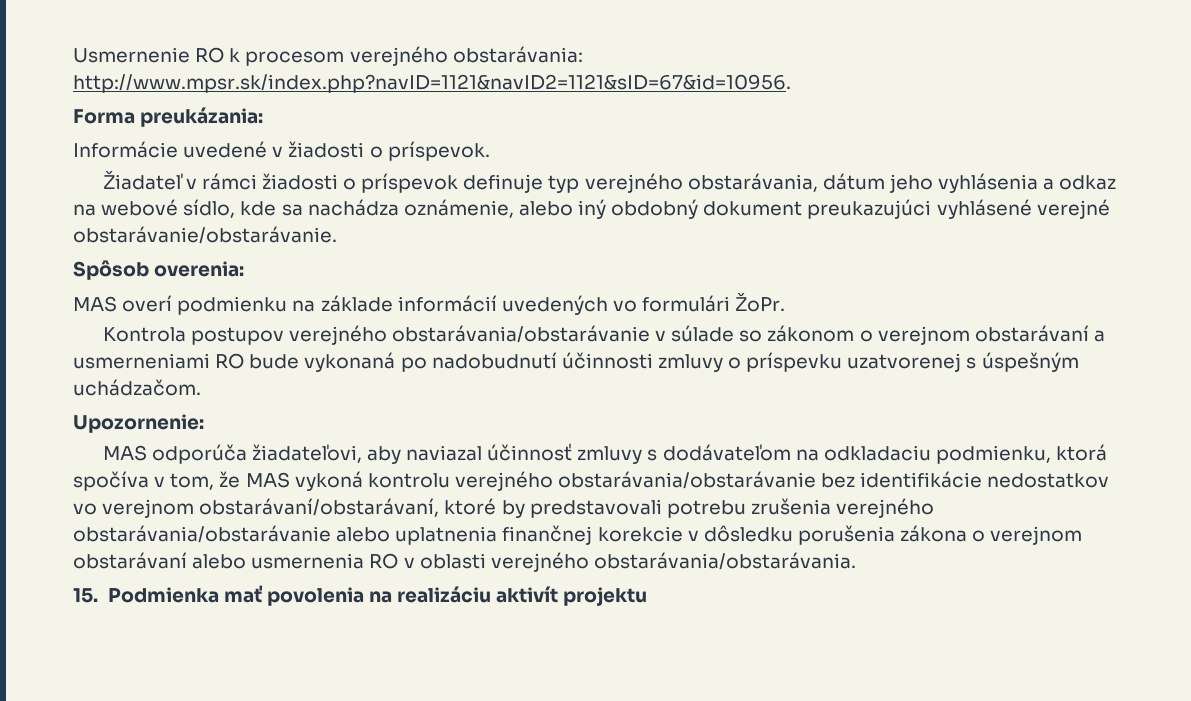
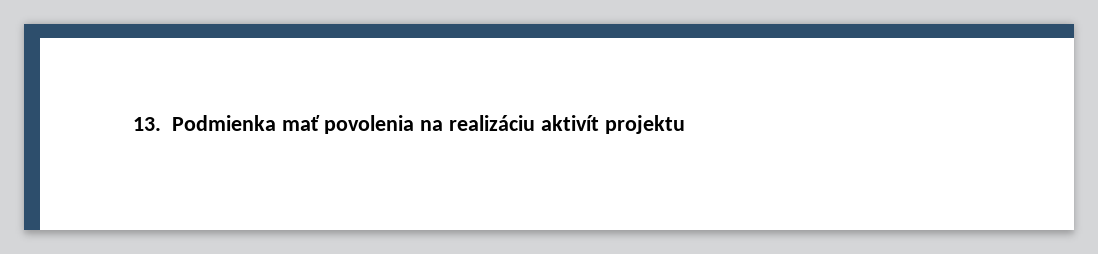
- Usmernenie RO k procesom verejného obstarávania: http://www.mpsr.sk/index.php?navID=1121&navID2=1121&sID=67&id=10956.
- Forma preukázania:
- Informácie uvedené v žiadosti o príspevok.
- Žiadateľ v rámci žiadosti o príspevok definuje typ verejného obstarávania, dátum jeho vyhlásenia a odkaz na webové sídlo, kde sa nachádza oznámenie, alebo iný obdobný dokument preukazujúci vyhlásené verejné obstarávanie/obstarávanie.
- Spôsob overenia:
- MAS overí podmienku na základe informácií uvedených vo formulári ŽoPr.
- Kontrola postupov verejného obstarávania/obstarávanie v súlade so zákonom o verejnom obstarávaní a usmerneniami RO bude vykonaná po nadobudnutí účinnosti zmluvy o príspevku uzatvorenej s úspešným uchádzačom.
- Upozornenie:
- MAS odporúča žiadateľovi, aby naviazal účinnosť zmluvy s dodávateľom na odkladaciu podmienku, ktorá spočíva v tom, že MAS vykoná kontrolu verejného obstarávania/obstarávanie bez identifikácie nedostatkov vo verejnom obstarávaní/obstarávaní, ktoré by predstavovali potrebu zrušenia verejného obstarávania/obstarávanie alebo uplatnenia finančnej korekcie v dôsledku porušenia zákona o verejnom obstarávaní alebo usmernenia RO v oblasti verejného obstarávania/obstarávania.
- 15. Podmienka mať povolenia na realizáciu aktivít projektu
+ 13. Podmienka mať povolenia na realizáciu aktivít projektu

